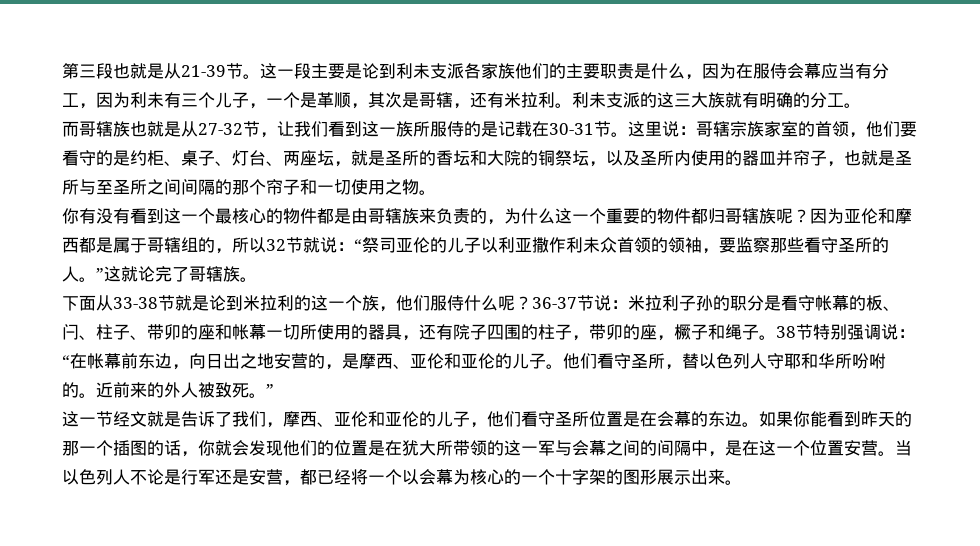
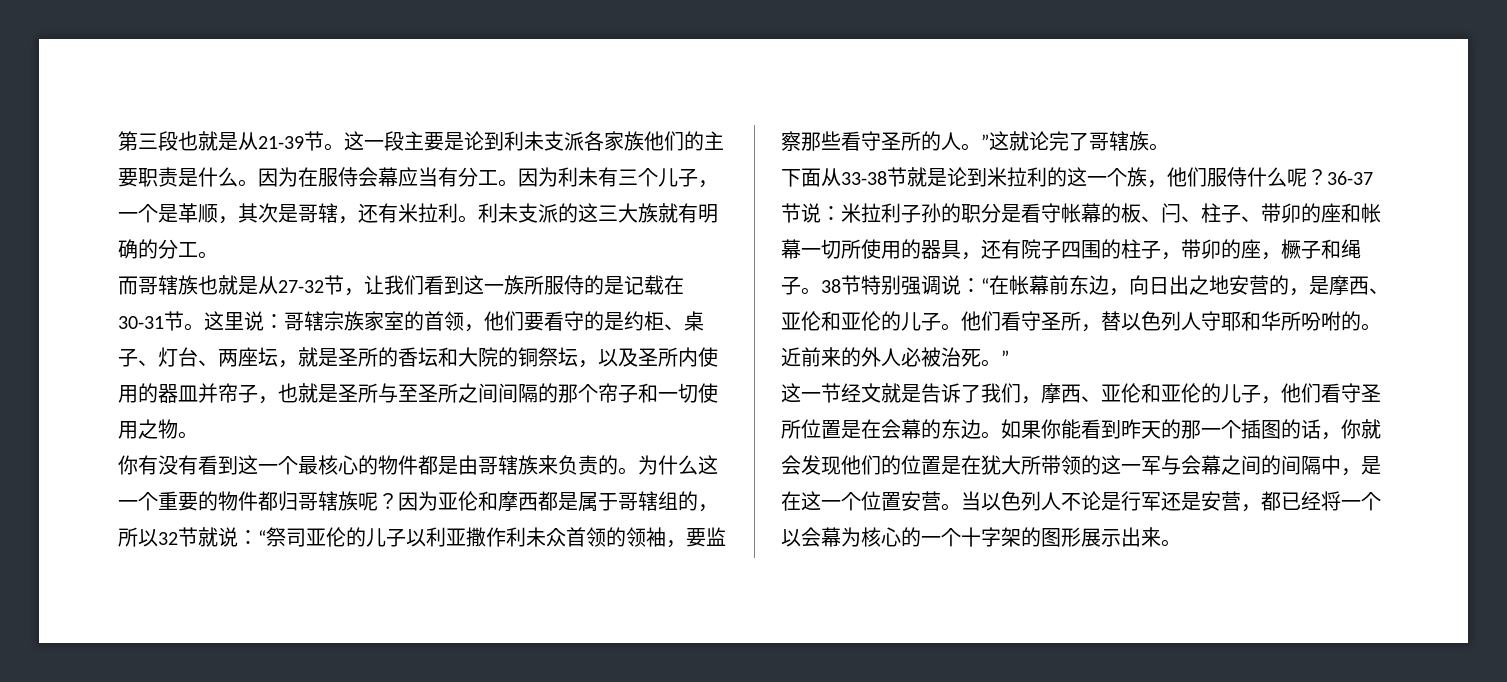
- 这一段主要是论到利未支派各家族他们的主要职责是什么，因为在服侍会幕应当有分工，因为利未有三个儿子，一个是革顺，其次是哥辖，还有米拉利。
+ 这一段主要是论到利未支派各家族他们的主要职责是什么。因为在服侍会幕应当有分工。因为利未有三个儿子，一个是革顺，其次是哥辖，还有米拉利。
- 你有没有看到这一个最核心的物件都是由哥辖族来负责的，为什么这一个重要的物件都归哥辖族呢？
+ 你有没有看到这一个最核心的物件都是由哥辖族来负责的。为什么这一个重要的物件都归哥辖族呢？
- 近前来的外人被致死。”
+ 近前来的外人必被治死。”

